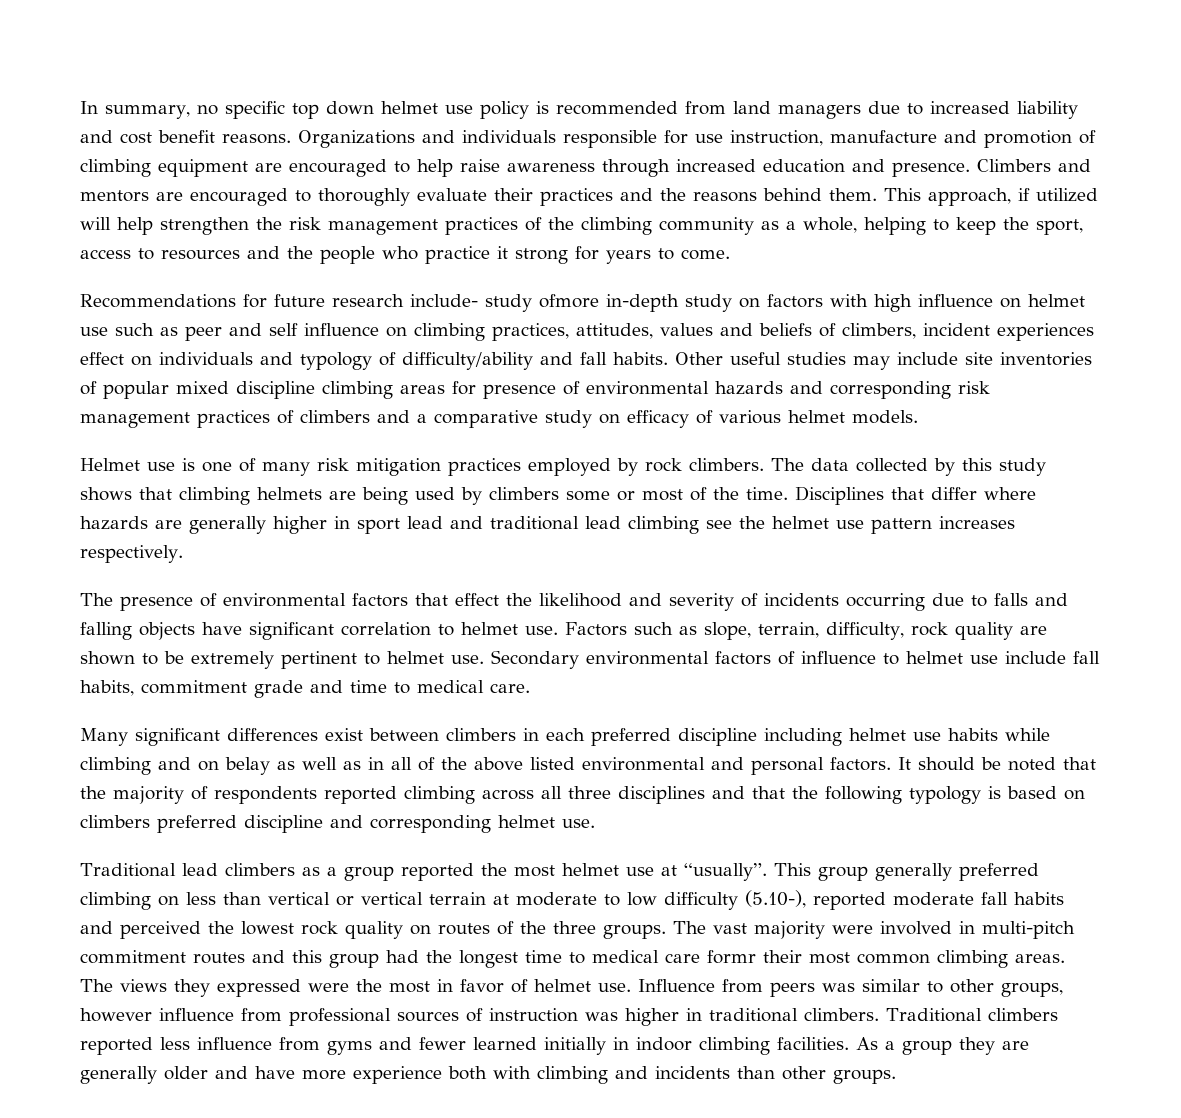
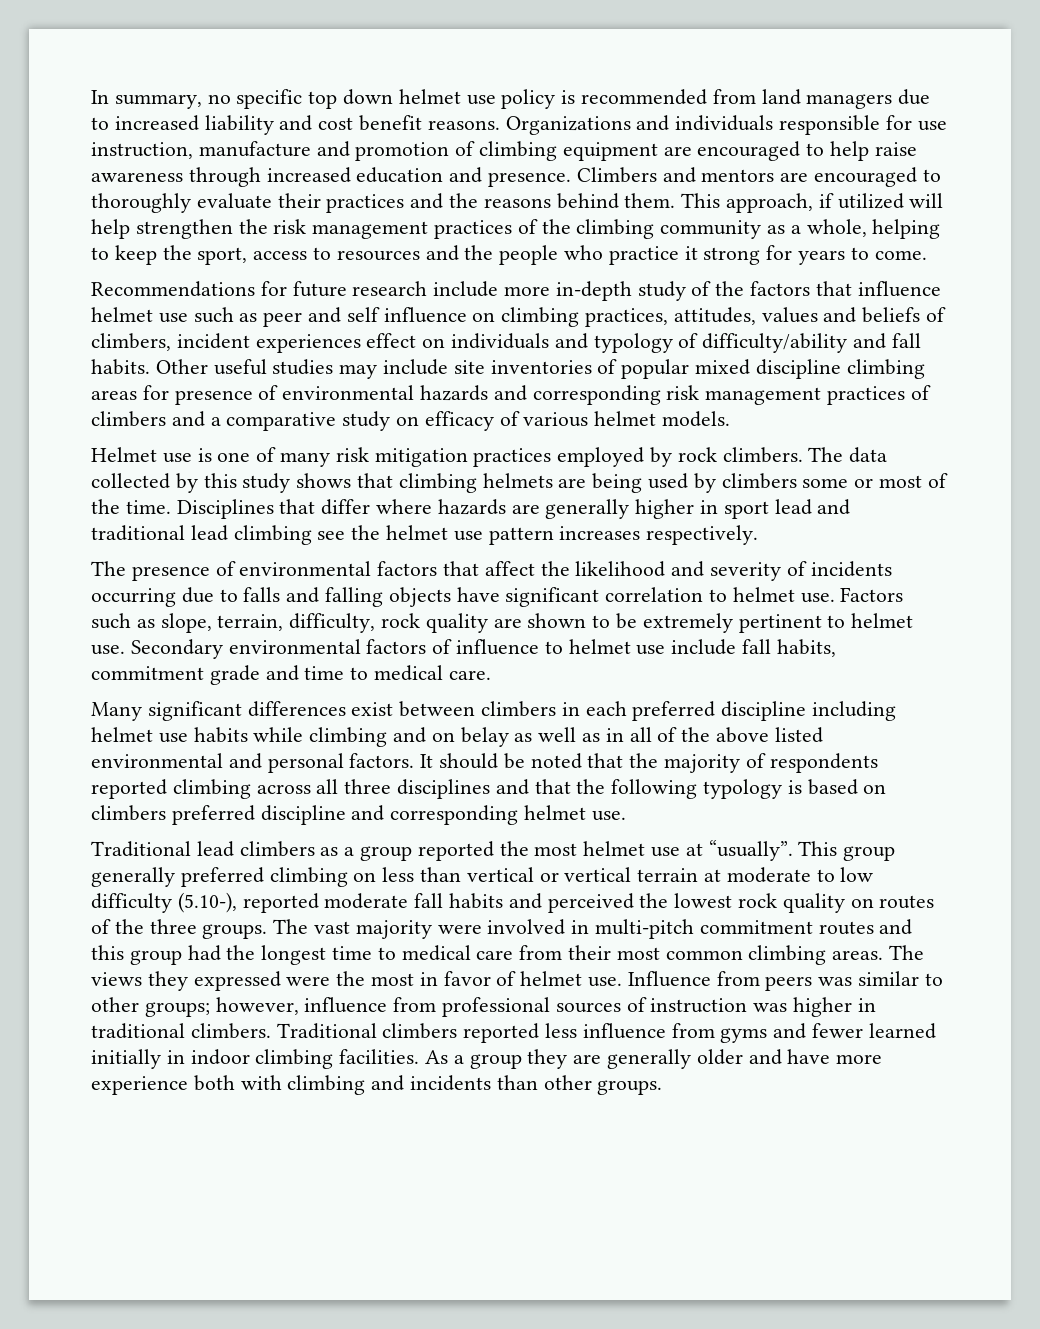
- Recommendations for future research include- study ofmore in-depth study on factors with high influence on helmet use such as peer and self influence on climbing practices, attitudes, values and beliefs of climbers, incident experiences effect on individuals and typology of difficulty/ability and fall habits.
+ Recommendations for future research include more in-depth study of the factors that influence helmet use such as peer and self influence on climbing practices, attitudes, values and beliefs of climbers, incident experiences effect on individuals and typology of difficulty/ability and fall habits.
- The presence of environmental factors that effect the likelihood and severity of incidents occurring due to falls and falling objects have significant correlation to helmet use.
+ The presence of environmental factors that affect the likelihood and severity of incidents occurring due to falls and falling objects have significant correlation to helmet use.
- The vast majority were involved in multi-pitch commitment routes and this group had the longest time to medical care formr their most common climbing areas.
+ The vast majority were involved in multi-pitch commitment routes and this group had the longest time to medical care from their most common climbing areas.
- Influence from peers was similar to other groups, however influence from professional sources of instruction was higher in traditional climbers.
+ Influence from peers was similar to other groups; however, influence from professional sources of instruction was higher in traditional climbers.

